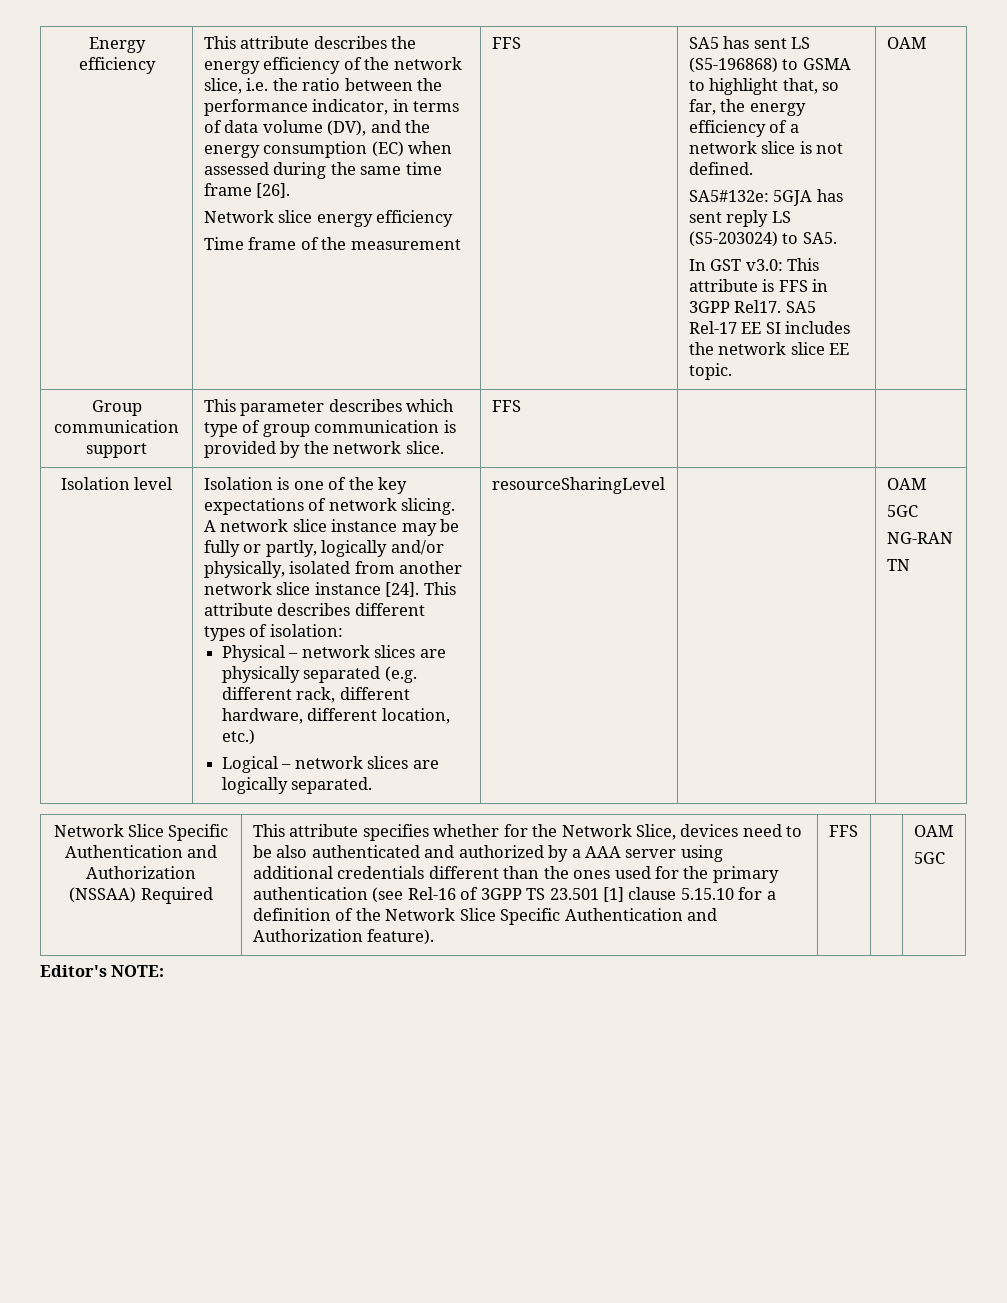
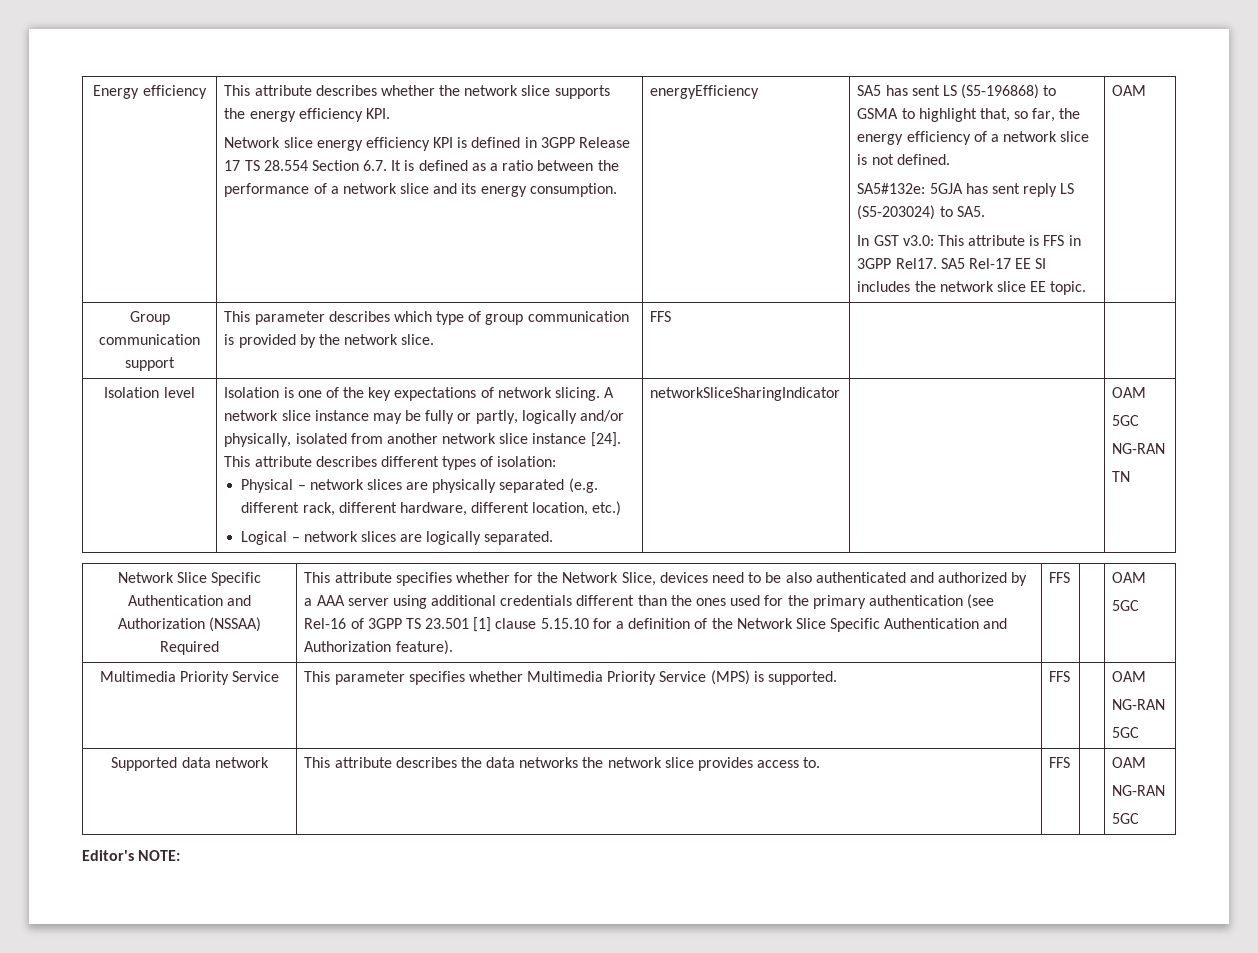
- This attribute describes the energy efficiency of the network slice, i.e. the ratio between the performance indicator, in terms of data volume (DV), and the energy consumption (EC) when assessed during the same time frame [26].
- Network slice energy efficiency
- Time frame of the measurement | FFS
+ This attribute describes whether the network slice supports the energy efficiency KPI.
+ Network slice energy efficiency KPI is defined in 3GPP Release 17 TS 28.554 Section 6.7. It is defined as a ratio between the performance of a network slice and its energy consumption. | energyEfficiency
- resourceSharingLevel
+ networkSliceSharingIndicator
+ Multimedia Priority Service | This parameter specifies whether Multimedia Priority Service (MPS) is supported. | FFS | | OAM
+ NG-RAN
+ 5GC
+ Supported data network | This attribute describes the data networks the network slice provides access to. | FFS | | OAM
+ NG-RAN
+ 5GC

